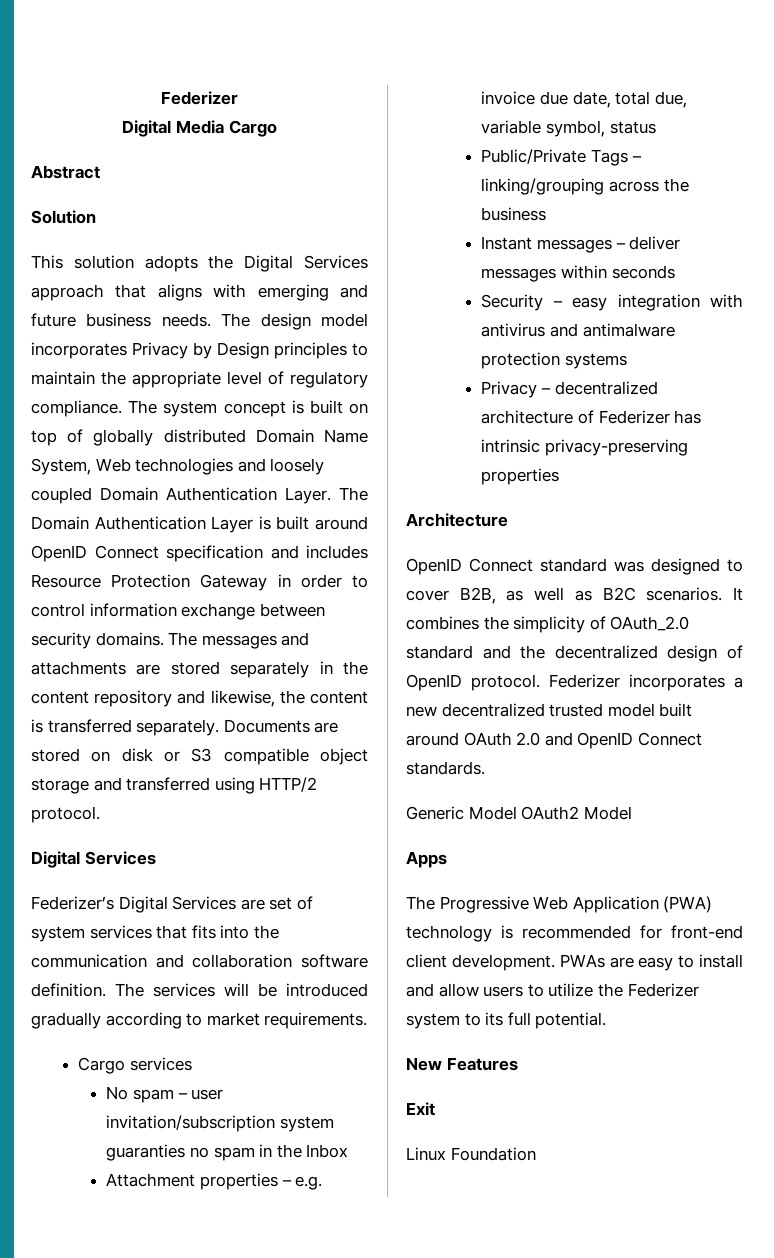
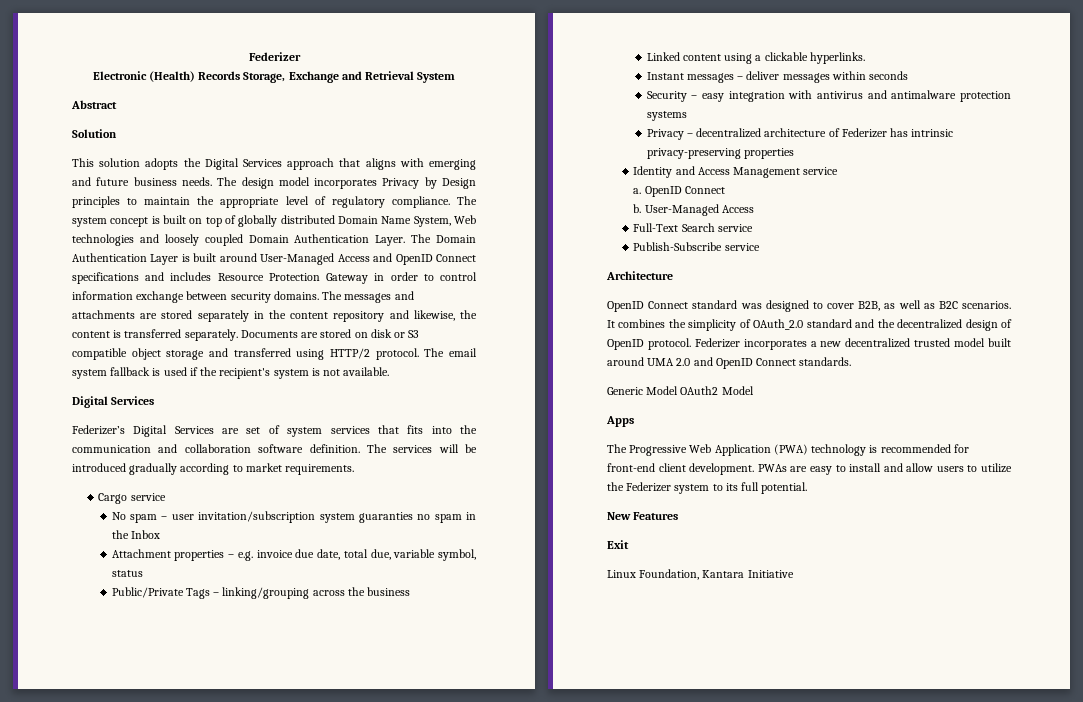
- Digital Media Cargo
+ Electronic (Health) Records Storage, Exchange and Retrieval System
- The Domain Authentication Layer is built around OpenID Connect specification and includes Resource Protection Gateway in order to control information exchange between security domains.
+ The Domain Authentication Layer is built around User-Managed Access and OpenID Connect specifications and includes Resource Protection Gateway in order to control information exchange between security domains.
+ The email system fallback is used if the recipient's system is not available.
- Cargo services
+ Cargo service
+ Linked content using a clickable hyperlinks.
+ Identity and Access Management service
+ a. OpenID Connect
+ b. User-Managed Access
+ Full-Text Search service
+ Publish-Subscribe service
- Federizer incorporates a new decentralized trusted model built around OAuth 2.0 and OpenID Connect standards.
+ Federizer incorporates a new decentralized trusted model built around UMA 2.0 and OpenID Connect standards.
- Linux Foundation
+ Linux Foundation, Kantara Initiative

